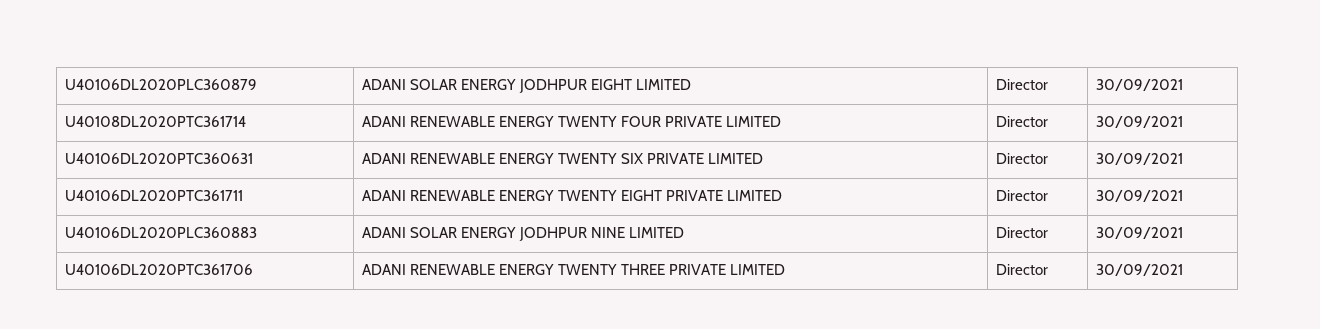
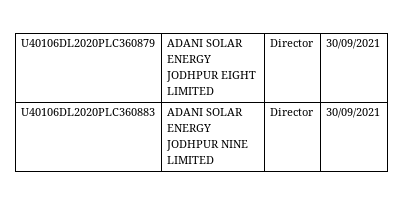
- U40108DL2020PTC361714 | ADANI RENEWABLE ENERGY TWENTY FOUR PRIVATE LIMITED | Director | 30/09/2021
- U40106DL2020PTC360631 | ADANI RENEWABLE ENERGY TWENTY SIX PRIVATE LIMITED | Director | 30/09/2021
- U40106DL2020PTC361711 | ADANI RENEWABLE ENERGY TWENTY EIGHT PRIVATE LIMITED | Director | 30/09/2021
- U40106DL2020PTC361706 | ADANI RENEWABLE ENERGY TWENTY THREE PRIVATE LIMITED | Director | 30/09/2021

